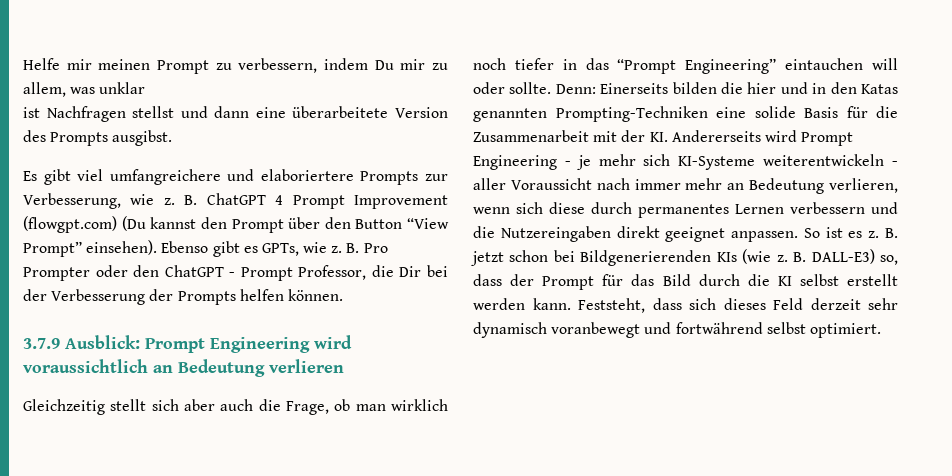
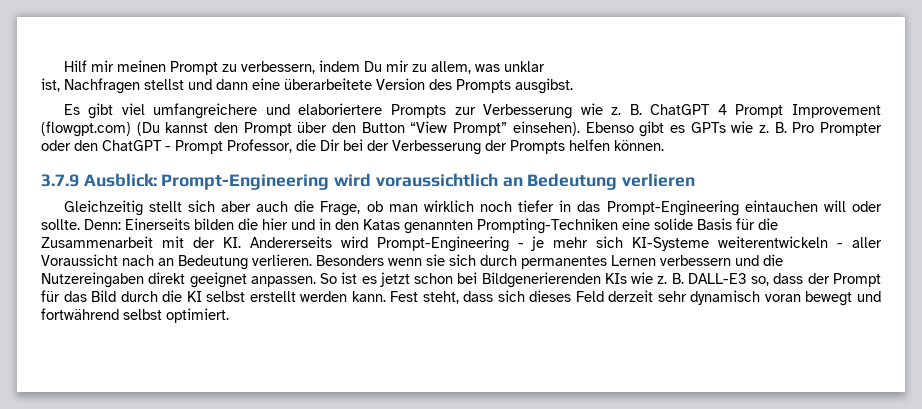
- Helfe mir meinen Prompt zu verbessern, indem Du mir zu allem, was unklar
+ Hilf mir meinen Prompt zu verbessern, indem Du mir zu allem, was unklar
- ist Nachfragen stellst und dann eine überarbeitete Version des Prompts ausgibst.
+ ist, Nachfragen stellst und dann eine überarbeitete Version des Prompts ausgibst.
- Es gibt viel umfangreichere und elaboriertere Prompts zur Verbesserung, wie z.
+ Es gibt viel umfangreichere und elaboriertere Prompts zur Verbesserung wie z.
- Ebenso gibt es GPTs, wie z.
+ Ebenso gibt es GPTs wie z.
- 3.7.9 Ausblick: Prompt Engineering wird voraussichtlich an Bedeutung verlieren
+ 3.7.9 Ausblick: Prompt-Engineering wird voraussichtlich an Bedeutung verlieren
- Gleichzeitig stellt sich aber auch die Frage, ob man wirklich noch tiefer in das “Prompt Engineering” eintauchen will oder sollte.
+ Gleichzeitig stellt sich aber auch die Frage, ob man wirklich noch tiefer in das Prompt-Engineering eintauchen will oder sollte.
- Denn: Einerseits bilden die hier und in den Katas genannten Prompting-Techniken eine solide Basis für die Zusammenarbeit mit der KI. Andererseits wird Prompt Engineering - je mehr sich KI-Systeme weiterentwickeln - aller Voraussicht nach immer mehr an Bedeutung verlieren, wenn sich diese durch permanentes Lernen verbessern und die Nutzereingaben direkt geeignet anpassen.
+ Denn: Einerseits bilden die hier und in den Katas genannten Prompting-Techniken eine solide Basis für die Zusammenarbeit mit der KI. Andererseits wird Prompt-Engineering - je mehr sich KI-Systeme weiterentwickeln - aller Voraussicht nach an Bedeutung verlieren. Besonders wenn sie sich durch permanentes Lernen verbessern und die Nutzereingaben direkt geeignet anpassen.
- So ist es z. B. jetzt schon bei Bildgenerierenden KIs (wie z. B. DALL-E3) so, dass der Prompt für das Bild durch die KI selbst erstellt werden kann.
+ So ist es jetzt schon bei Bildgenerierenden KIs wie z. B. DALL-E3 so, dass der Prompt für das Bild durch die KI selbst erstellt werden kann.
- Feststeht, dass sich dieses Feld derzeit sehr dynamisch voranbewegt und fortwährend selbst optimiert.
+ Fest steht, dass sich dieses Feld derzeit sehr dynamisch voran bewegt und fortwährend selbst optimiert.

